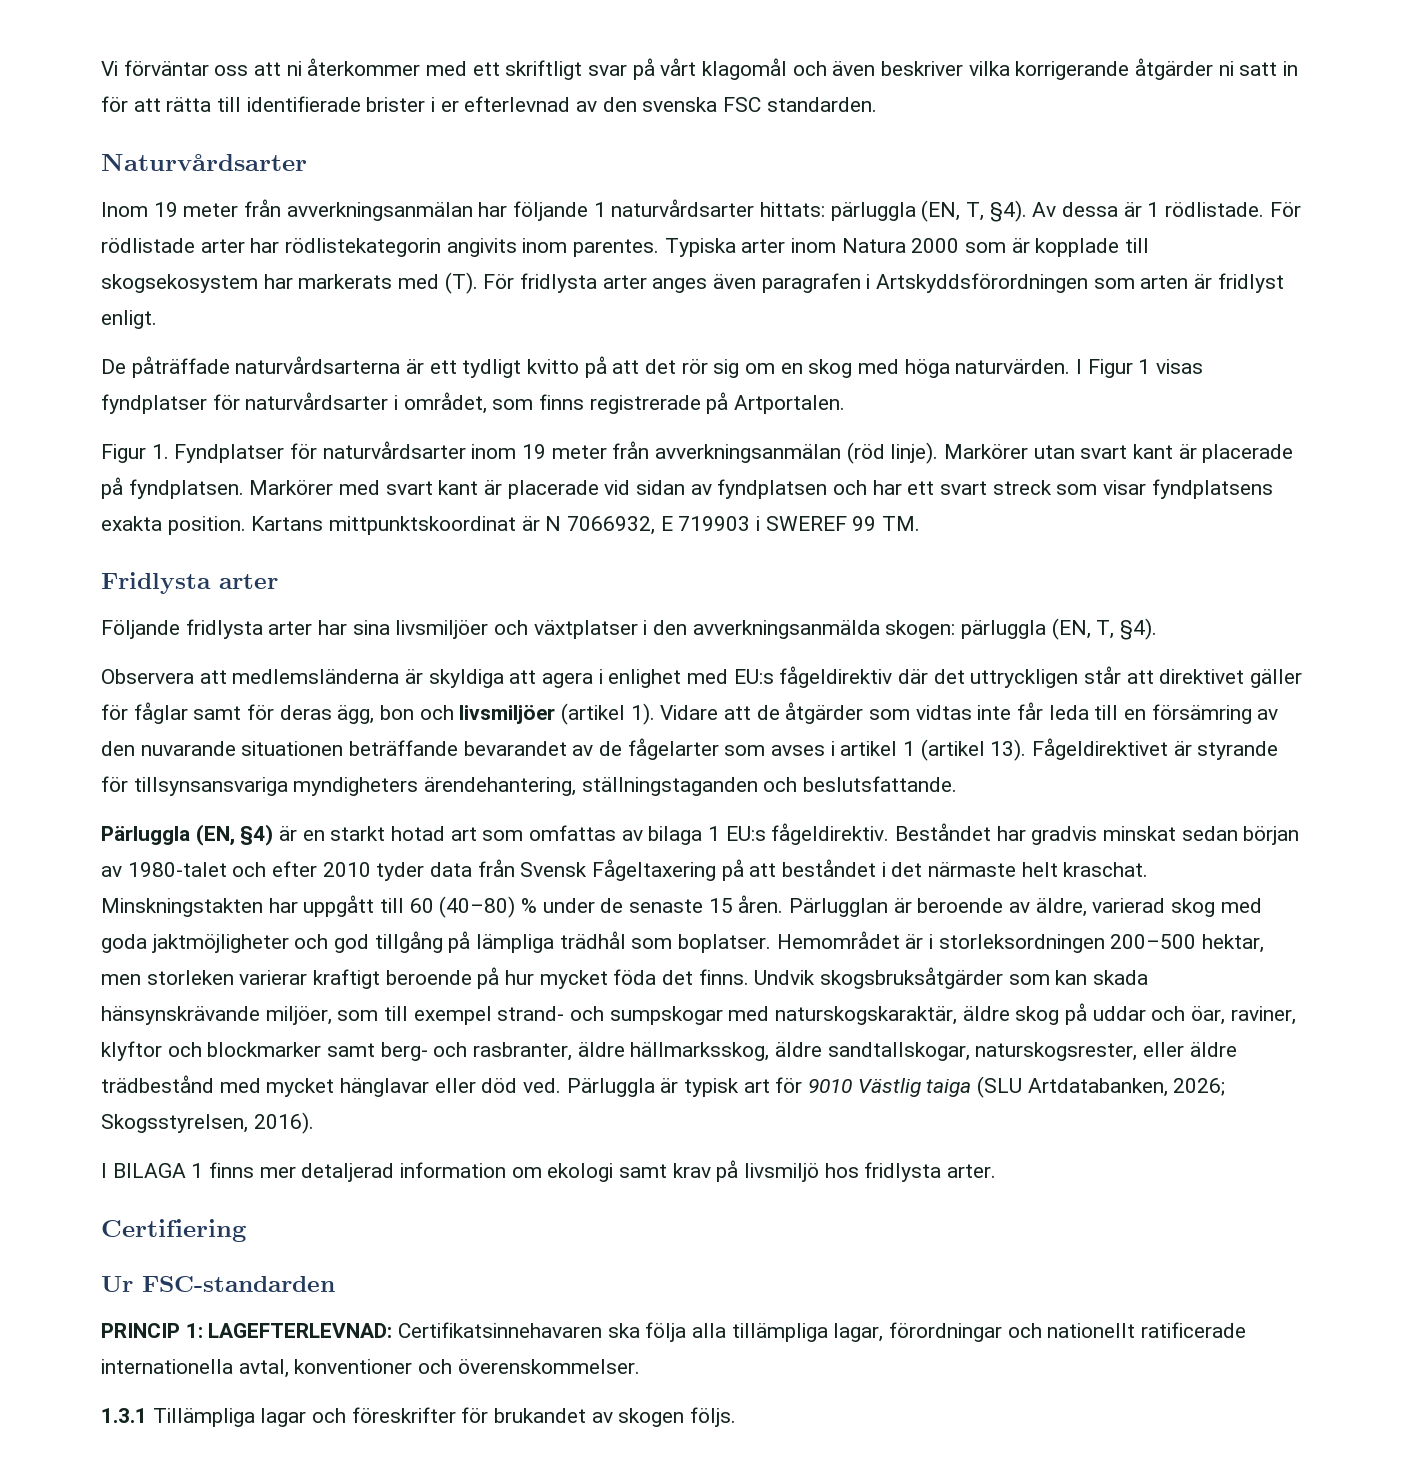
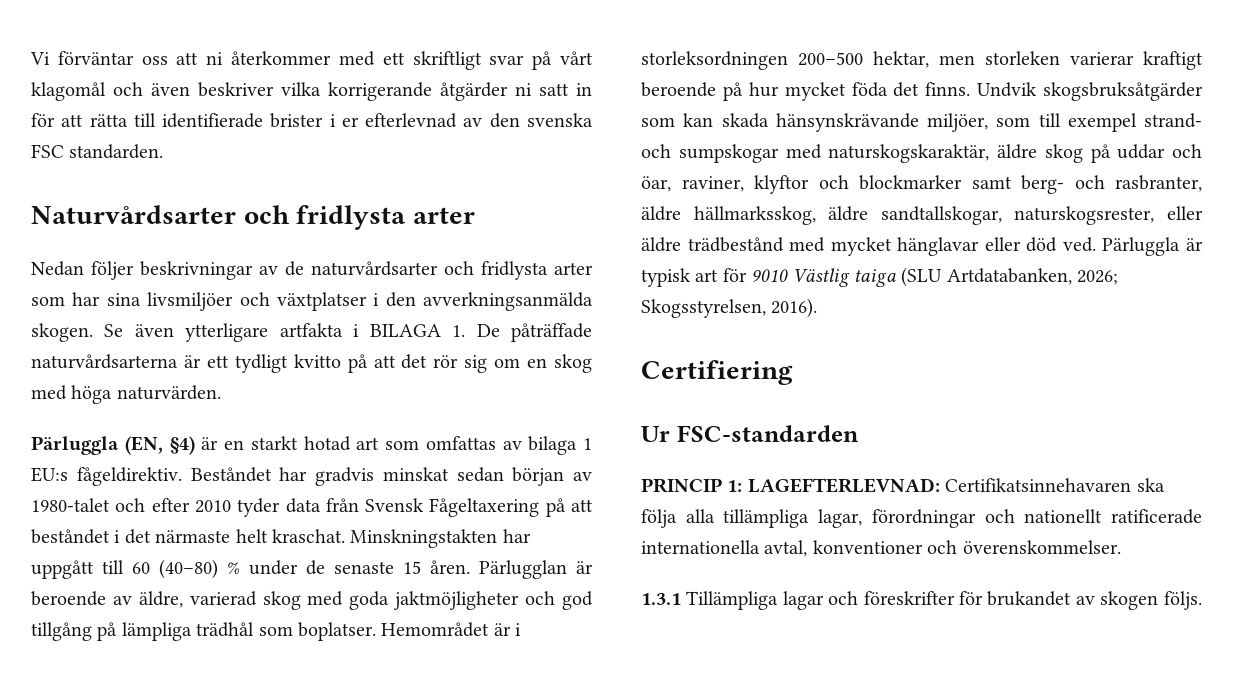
- Naturvårdsarter
- Inom 19 meter från avverkningsanmälan har följande 1 naturvårdsarter hittats: pärluggla (EN, T, §4). Av dessa är 1 rödlistade. För rödlistade arter har rödlistekategorin angivits inom parentes. Typiska arter inom Natura 2000 som är kopplade till skogsekosystem har markerats med (T). För fridlysta arter anges även paragrafen i Artskyddsförordningen som arten är fridlyst enligt.
- De påträffade naturvårdsarterna är ett tydligt kvitto på att det rör sig om en skog med höga naturvärden. I Figur 1 visas fyndplatser för naturvårdsarter i området, som finns registrerade på Artportalen.
- Figur 1. Fyndplatser för naturvårdsarter inom 19 meter från avverkningsanmälan (röd linje). Markörer utan svart kant är placerade på fyndplatsen. Markörer med svart kant är placerade vid sidan av fyndplatsen och har ett svart streck som visar fyndplatsens exakta position. Kartans mittpunktskoordinat är N 7066932, E 719903 i SWEREF 99 TM.
- Fridlysta arter
- Följande fridlysta arter har sina livsmiljöer och växtplatser i den avverkningsanmälda skogen: pärluggla (EN, T, §4).
- Observera att medlemsländerna är skyldiga att agera i enlighet med EU:s fågeldirektiv där det uttryckligen står att direktivet gäller för fåglar samt för deras ägg, bon och livsmiljöer (artikel 1). Vidare att de åtgärder som vidtas inte får leda till en försämring av den nuvarande situationen beträffande bevarandet av de fågelarter som avses i artikel 1 (artikel 13). Fågeldirektivet är styrande för tillsynsansvariga myndigheters ärendehantering, ställningstaganden och beslutsfattande.
+ Naturvårdsarter och fridlysta arter
+ Nedan följer beskrivningar av de naturvårdsarter och fridlysta arter som har sina livsmiljöer och växtplatser i den avverkningsanmälda skogen. Se även ytterligare artfakta i BILAGA 1. De påträffade naturvårdsarterna är ett tydligt kvitto på att det rör sig om en skog med höga naturvärden.
- I BILAGA 1 finns mer detaljerad information om ekologi samt krav på livsmiljö hos fridlysta arter.

